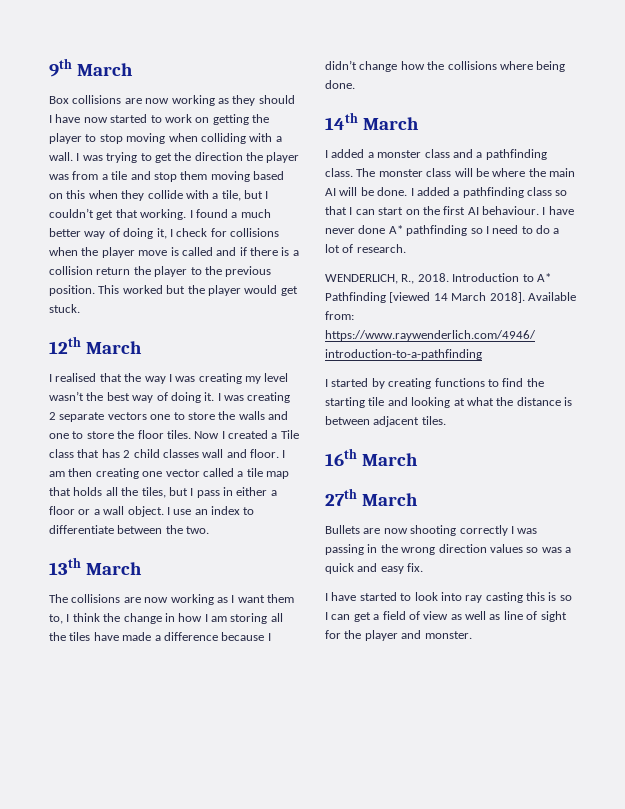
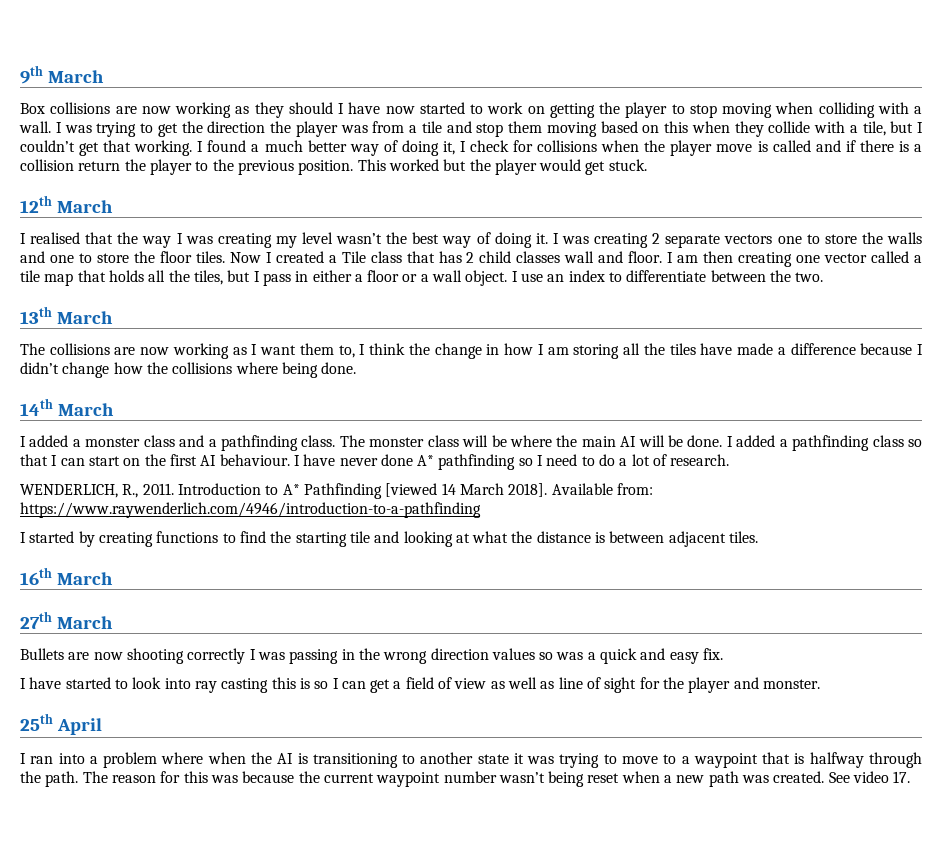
- WENDERLICH, R., 2018.
+ WENDERLICH, R., 2011.
+ 25th April
+ I ran into a problem where when the AI is transitioning to another state it was trying to move to a waypoint that is halfway through the path. The reason for this was because the current waypoint number wasn’t being reset when a new path was created. See video 17.

